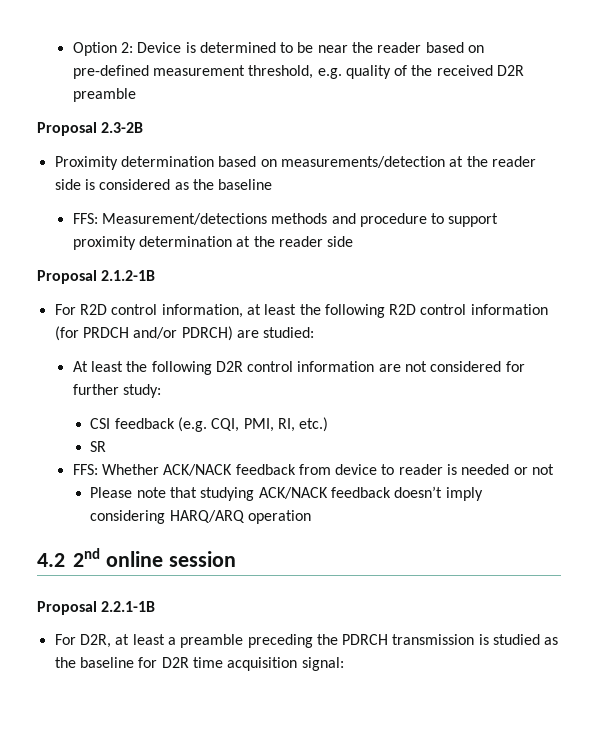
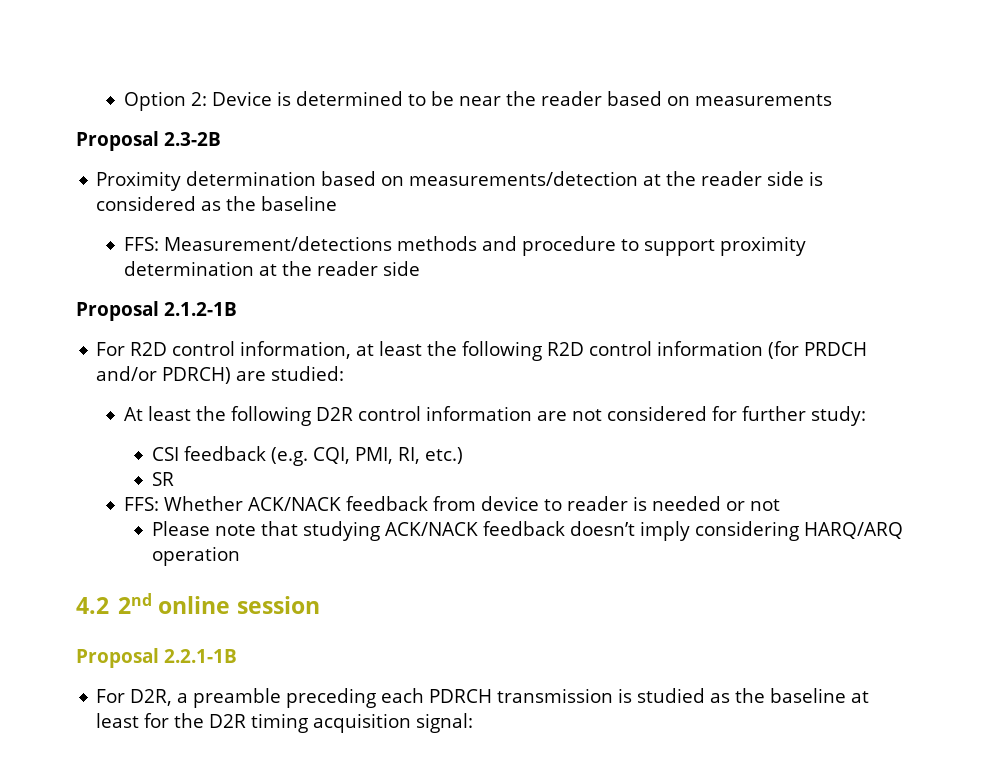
- Option 2: Device is determined to be near the reader based on pre-defined measurement threshold, e.g. quality of the received D2R preamble
+ Option 2: Device is determined to be near the reader based on measurements
- For D2R, at least a preamble preceding the PDRCH transmission is studied as the baseline for D2R time acquisition signal:
+ For D2R, a preamble preceding each PDRCH transmission is studied as the baseline at least for the D2R timing acquisition signal:

